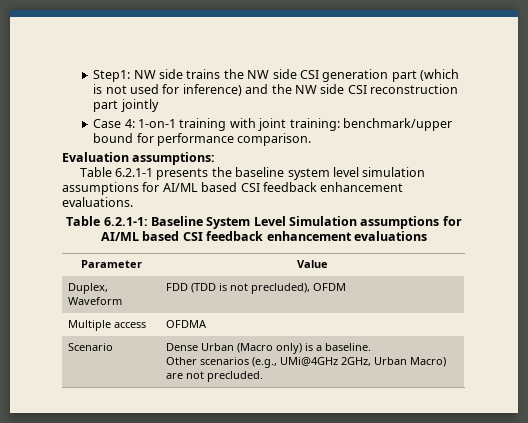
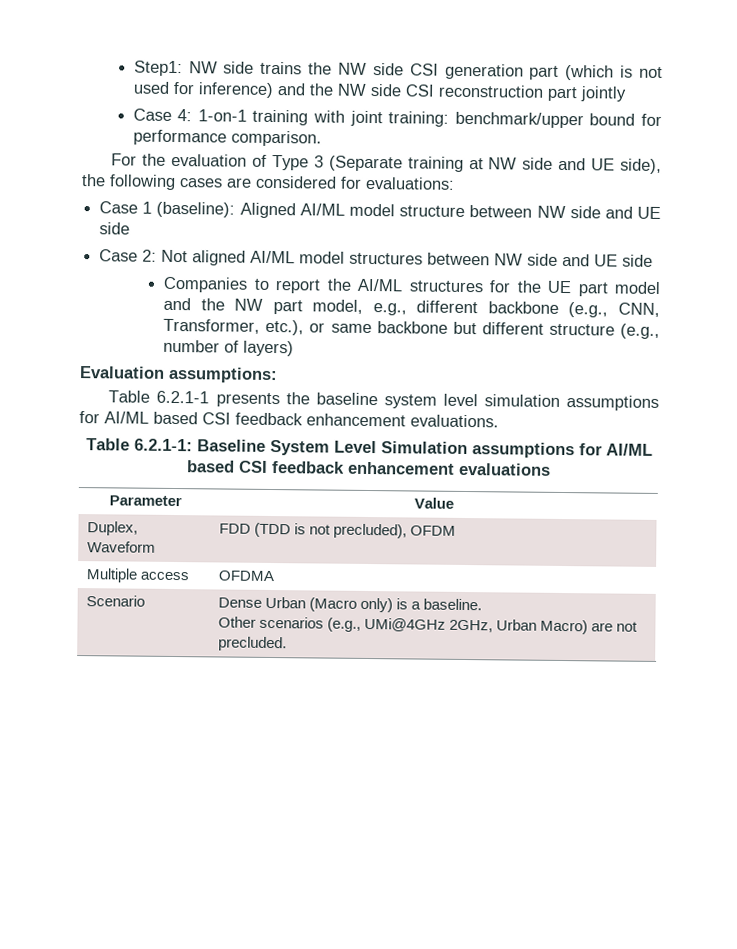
+ For the evaluation of Type 3 (Separate training at NW side and UE side), the following cases are considered for evaluations:
+ Case 1 (baseline): Aligned AI/ML model structure between NW side and UE side
+ Case 2: Not aligned AI/ML model structures between NW side and UE side
+ Companies to report the AI/ML structures for the UE part model and the NW part model, e.g., different backbone (e.g., CNN, Transformer, etc.), or same backbone but different structure (e.g., number of layers)

